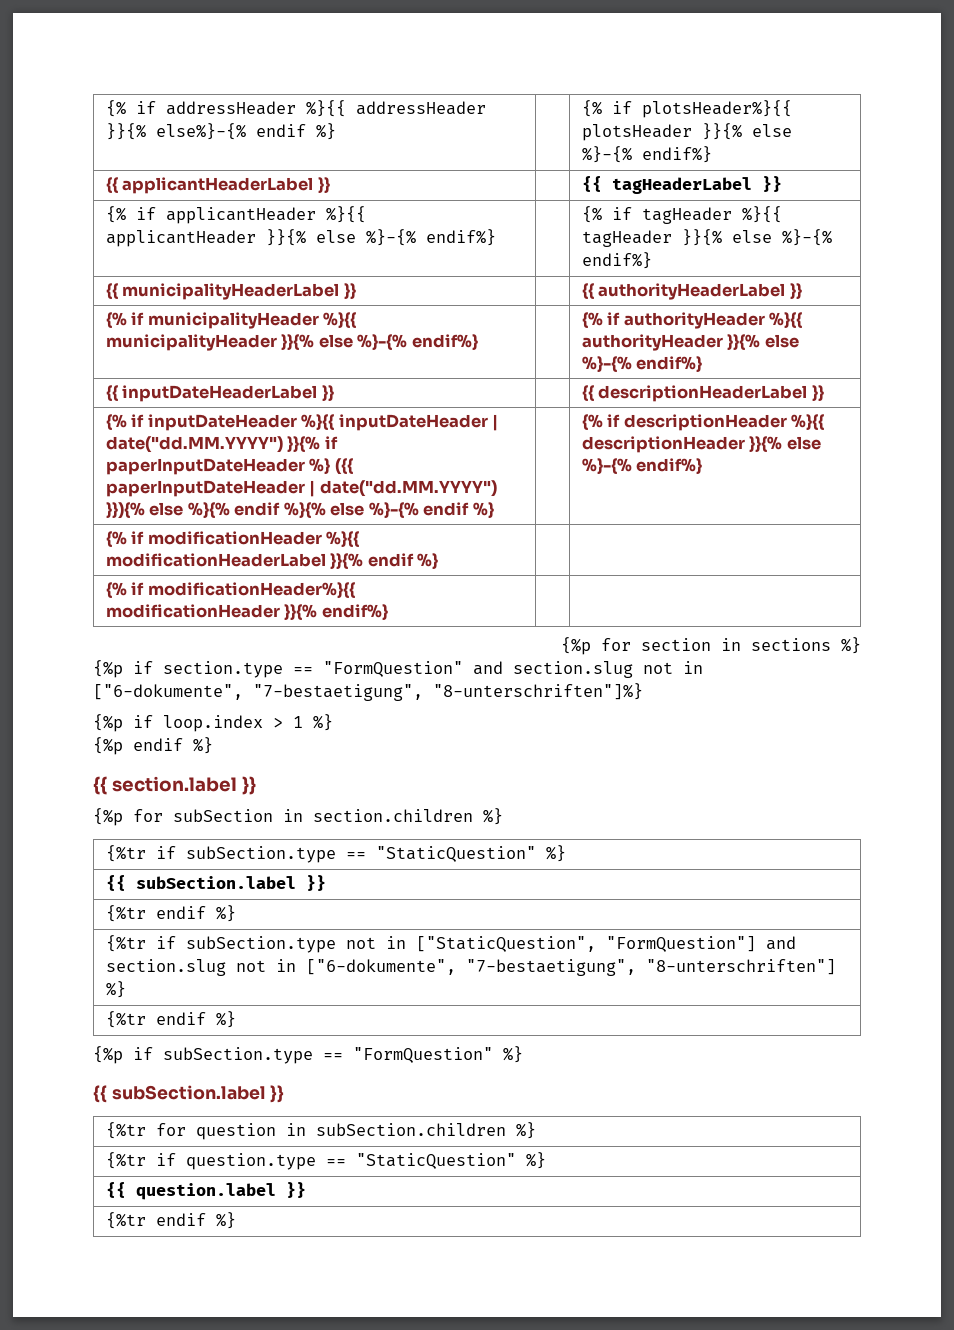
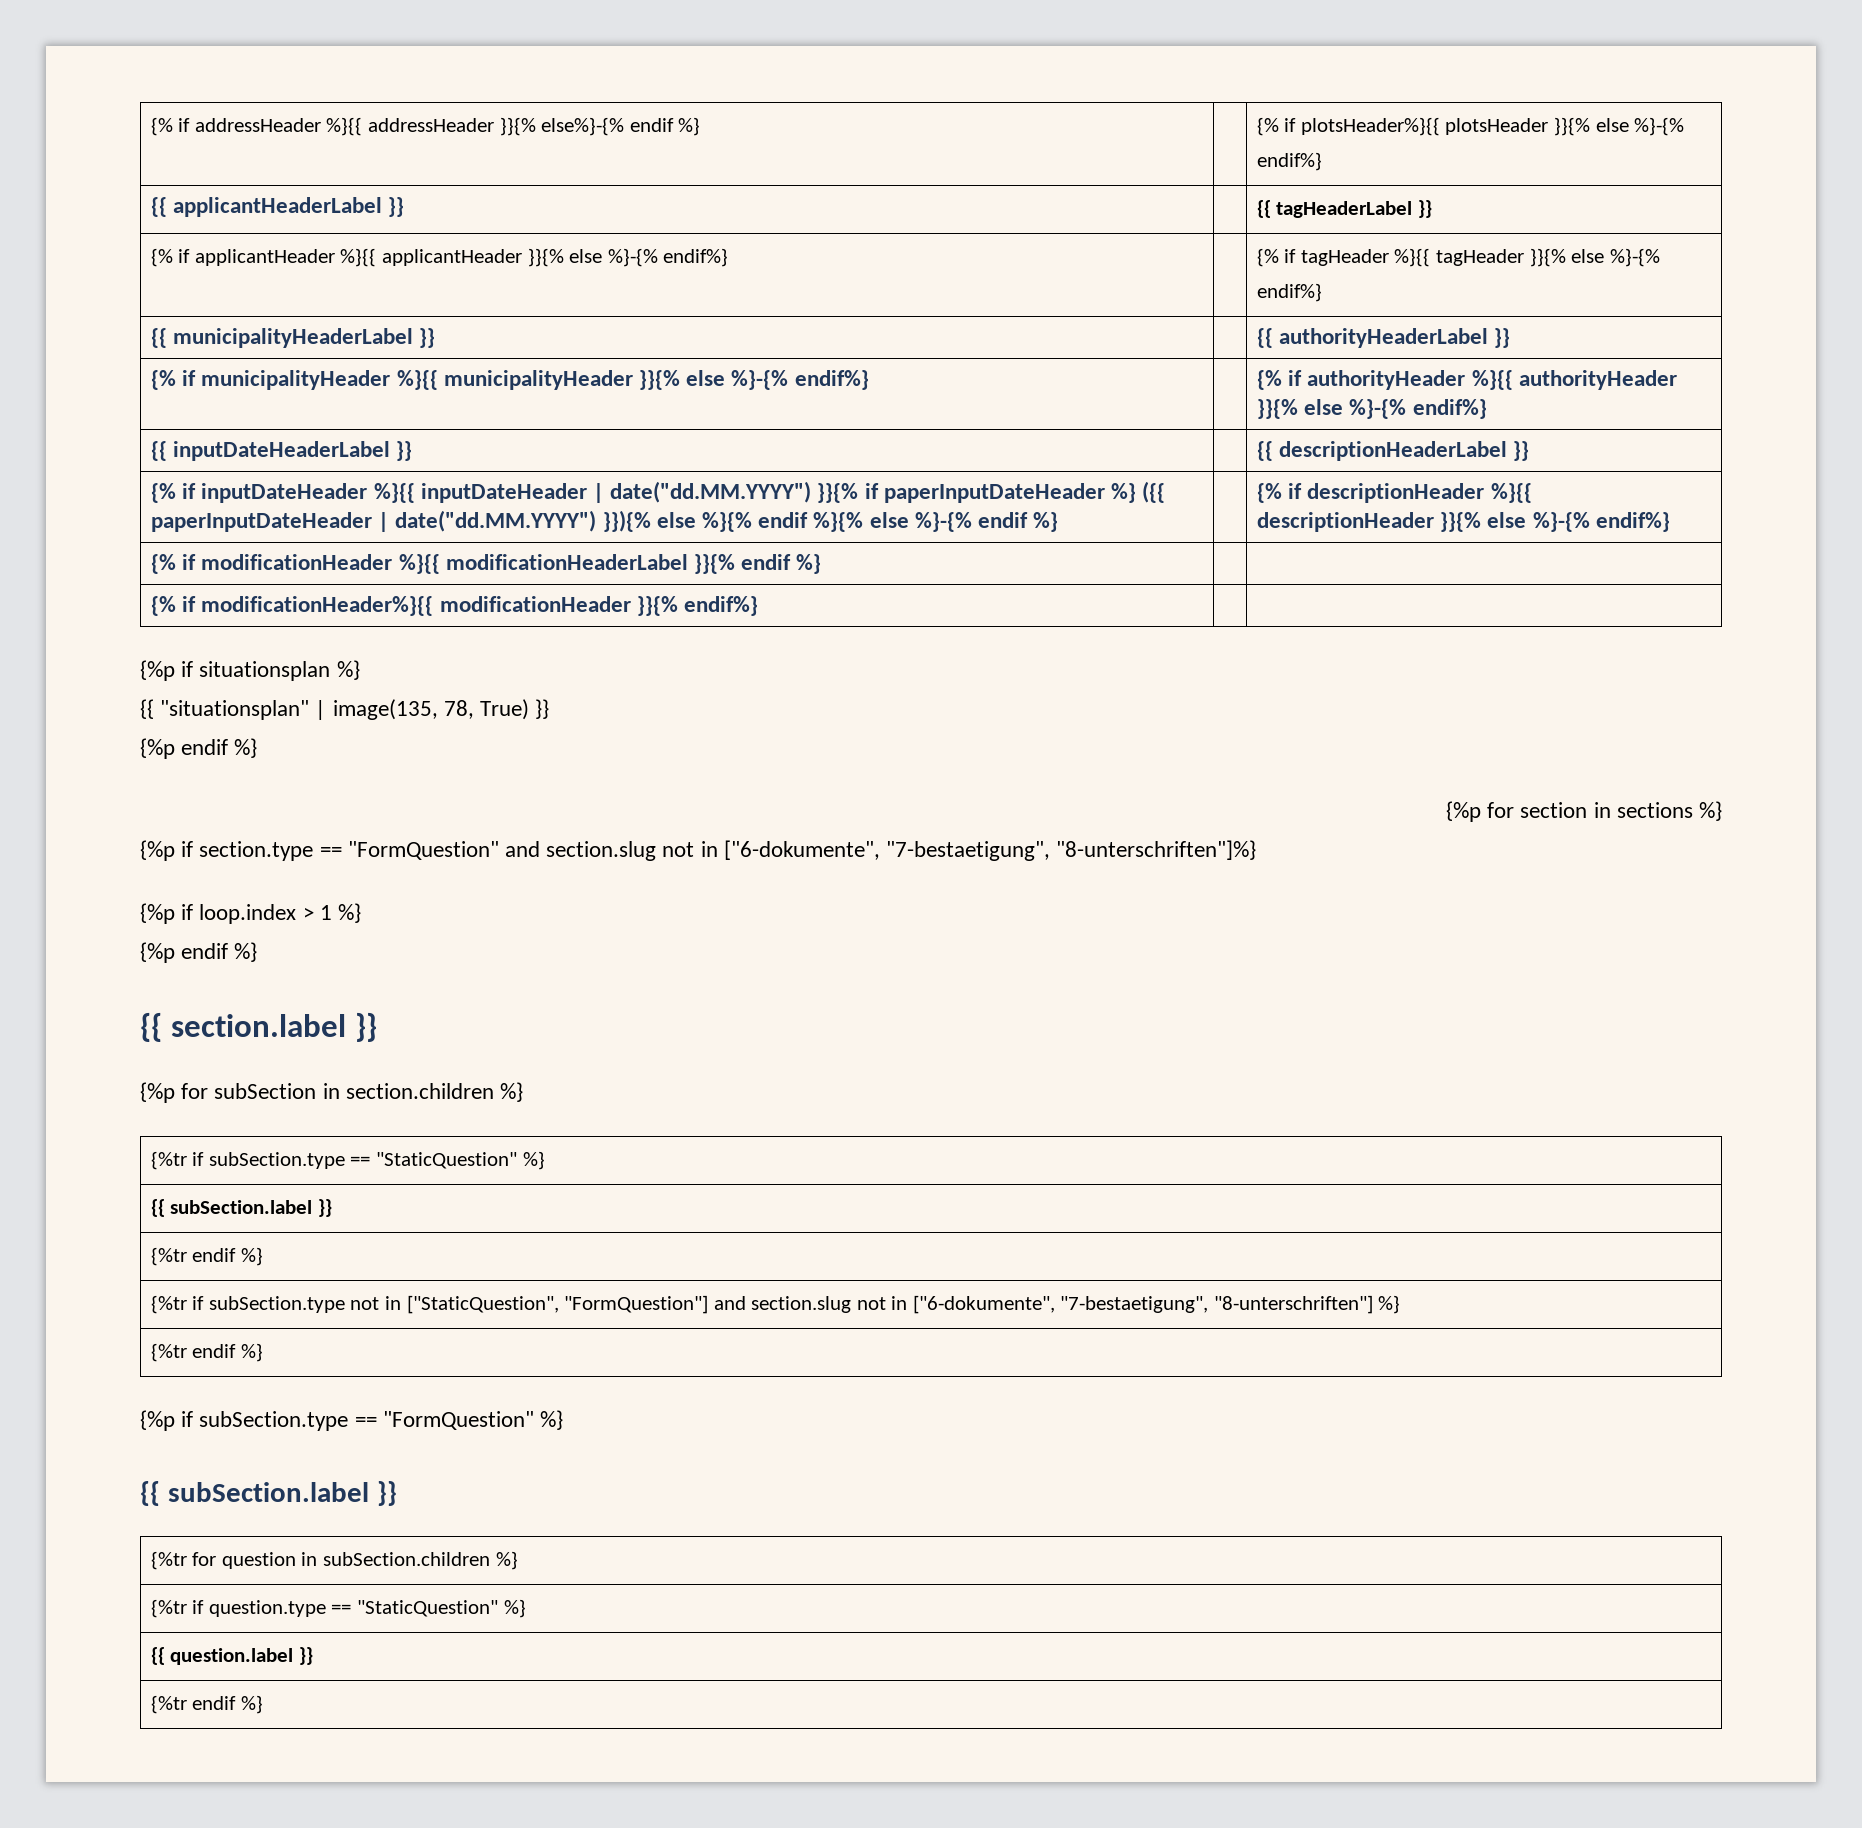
+ {%p if situationsplan %}
+ {{ "situationsplan" | image(135, 78, True) }}
+ {%p endif %}

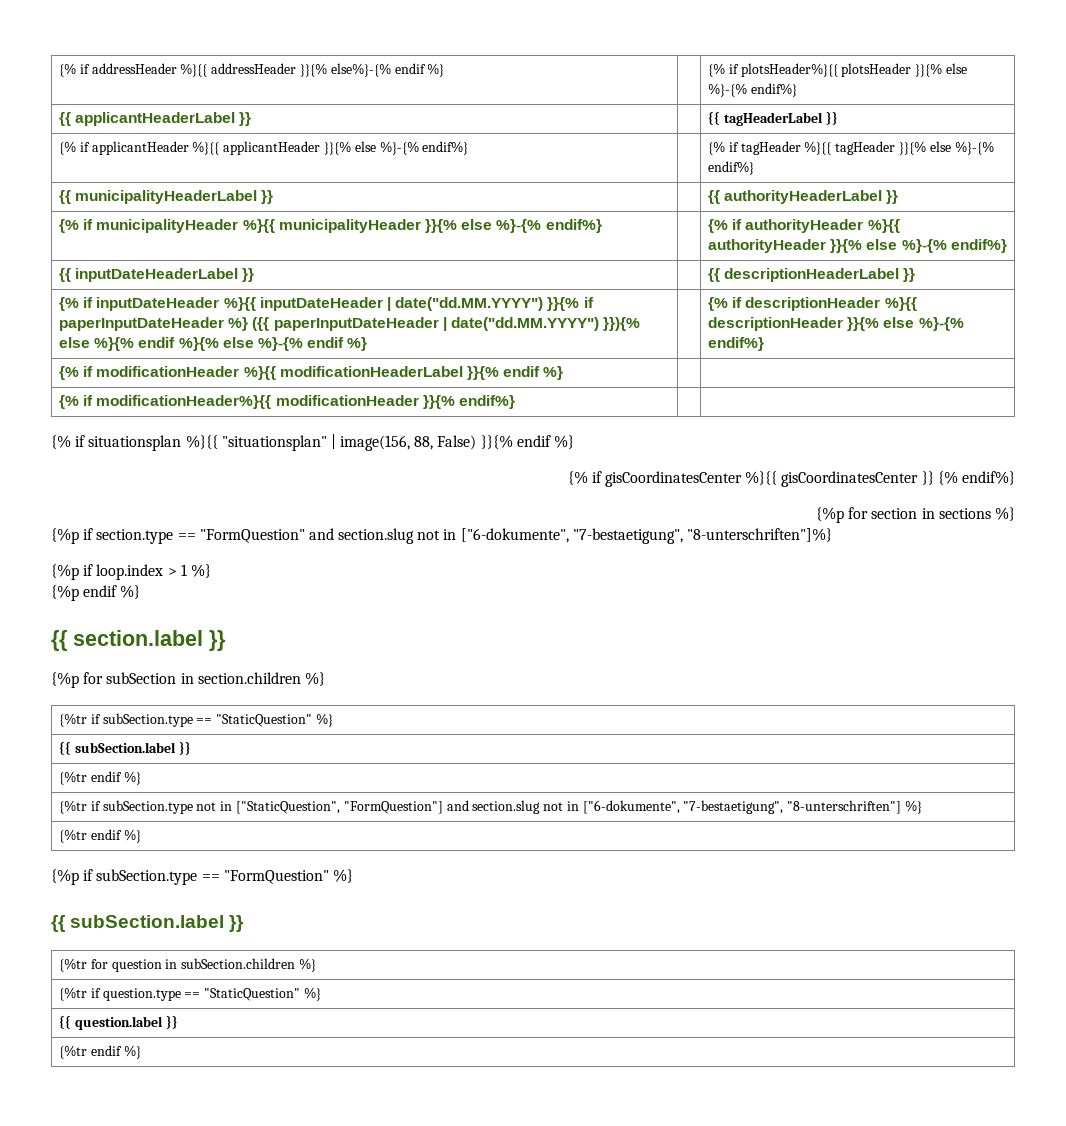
- {%p if situationsplan %}
- {{ "situationsplan" | image(135, 78, True) }}
- {%p endif %}
+ {% if situationsplan %}{{ "situationsplan" | image(156, 88, False) }}{% endif %}
+ {% if gisCoordinatesCenter %}{{ gisCoordinatesCenter }} {% endif%}

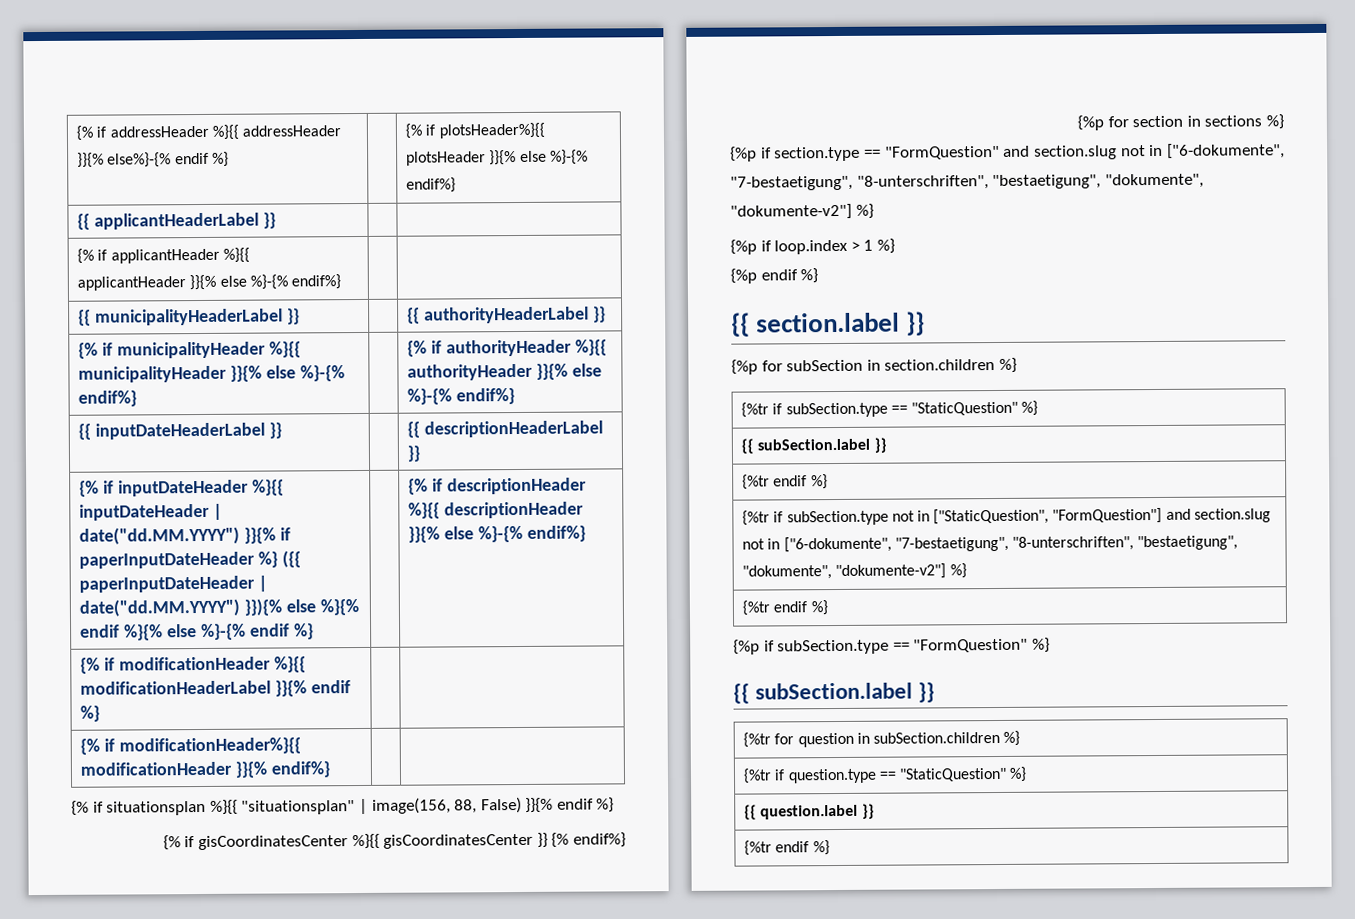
- {{ applicantHeaderLabel }} | | {{ tagHeaderLabel }}
+ {{ applicantHeaderLabel }} | |
- {% if applicantHeader %}{{ applicantHeader }}{% else %}-{% endif%} | | {% if tagHeader %}{{ tagHeader }}{% else %}-{% endif%}
+ {% if applicantHeader %}{{ applicantHeader }}{% else %}-{% endif%} | |
- {%p if section.type == "FormQuestion" and section.slug not in ["6-dokumente", "7-bestaetigung", "8-unterschriften"]%}
+ {%p if section.type == "FormQuestion" and section.slug not in ["6-dokumente", "7-bestaetigung", "8-unterschriften", "bestaetigung", "dokumente", "dokumente-v2"] %}
- {%tr if subSection.type not in ["StaticQuestion", "FormQuestion"] and section.slug not in ["6-dokumente", "7-bestaetigung", "8-unterschriften"] %}
+ {%tr if subSection.type not in ["StaticQuestion", "FormQuestion"] and section.slug not in ["6-dokumente", "7-bestaetigung", "8-unterschriften", "bestaetigung", "dokumente", "dokumente-v2"] %}

